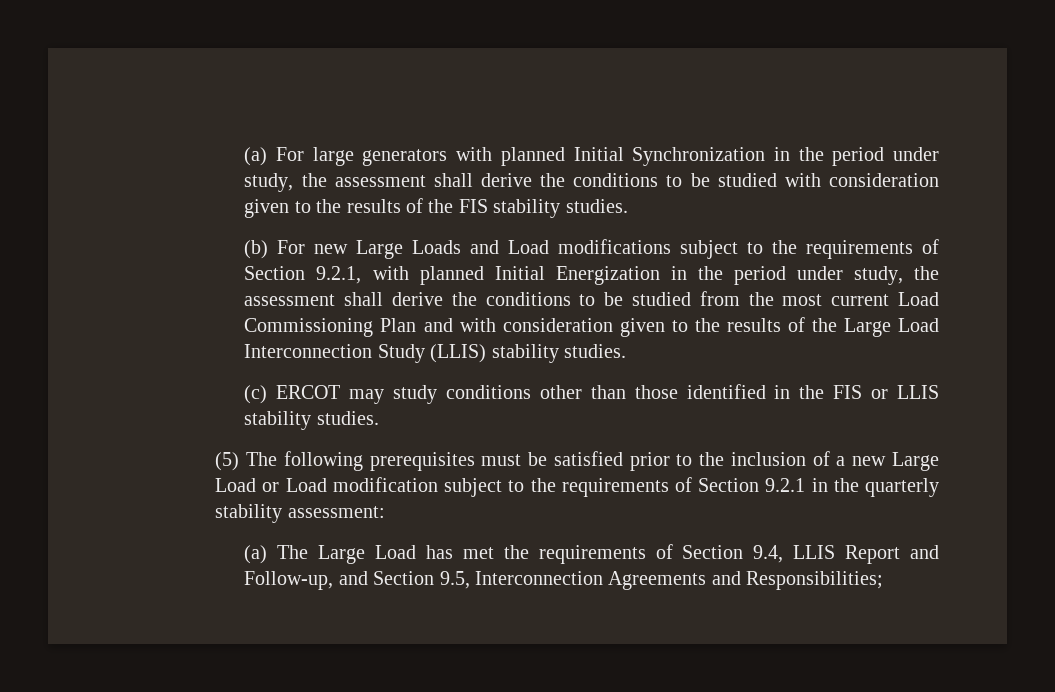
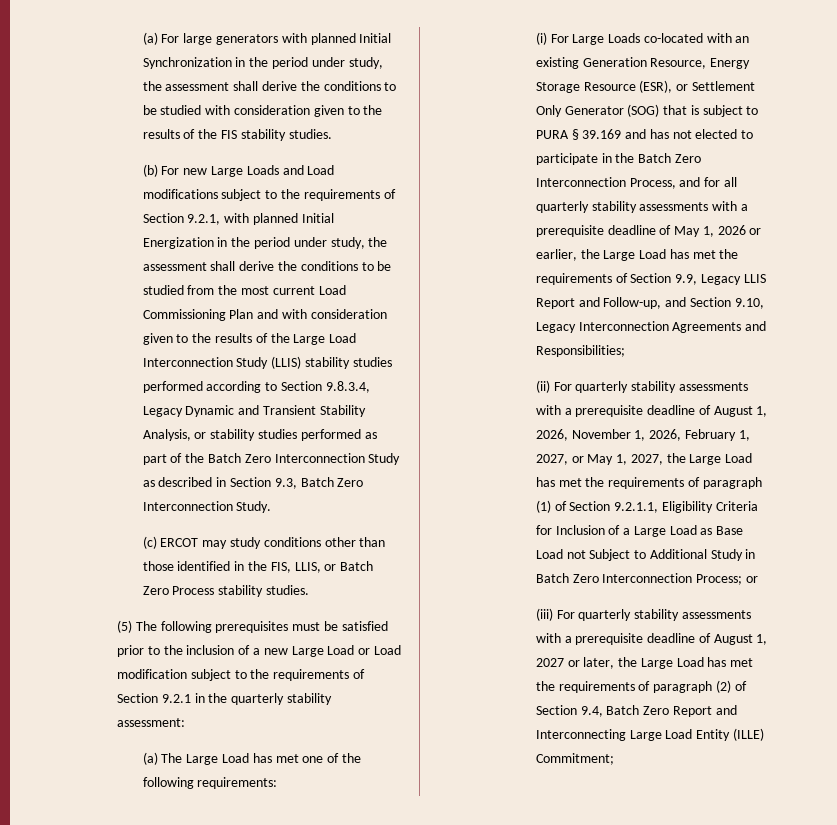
- (b) For new Large Loads and Load modifications subject to the requirements of Section 9.2.1, with planned Initial Energization in the period under study, the assessment shall derive the conditions to be studied from the most current Load Commissioning Plan and with consideration given to the results of the Large Load Interconnection Study (LLIS) stability studies.
+ (b) For new Large Loads and Load modifications subject to the requirements of Section 9.2.1, with planned Initial Energization in the period under study, the assessment shall derive the conditions to be studied from the most current Load Commissioning Plan and with consideration given to the results of the Large Load Interconnection Study (LLIS) stability studies performed according to Section 9.8.3.4, Legacy Dynamic and Transient Stability Analysis, or stability studies performed as part of the Batch Zero Interconnection Study as described in Section 9.3, Batch Zero Interconnection Study.
- (c) ERCOT may study conditions other than those identified in the FIS or LLIS stability studies.
+ (c) ERCOT may study conditions other than those identified in the FIS, LLIS, or Batch Zero Process stability studies.
- (a) The Large Load has met the requirements of Section 9.4, LLIS Report and Follow-up, and Section 9.5, Interconnection Agreements and Responsibilities;
+ (a) The Large Load has met one of the following requirements:
+ (i) For Large Loads co-located with an existing Generation Resource, Energy Storage Resource (ESR), or Settlement Only Generator (SOG) that is subject to PURA § 39.169 and has not elected to participate in the Batch Zero Interconnection Process, and for all quarterly stability assessments with a prerequisite deadline of May 1, 2026 or earlier, the Large Load has met the requirements of Section 9.9, Legacy LLIS Report and Follow-up, and Section 9.10, Legacy Interconnection Agreements and Responsibilities;
+ (ii) For quarterly stability assessments with a prerequisite deadline of August 1, 2026, November 1, 2026, February 1, 2027, or May 1, 2027, the Large Load has met the requirements of paragraph (1) of Section 9.2.1.1, Eligibility Criteria for Inclusion of a Large Load as Base Load not Subject to Additional Study in Batch Zero Interconnection Process; or
+ (iii) For quarterly stability assessments with a prerequisite deadline of August 1, 2027 or later, the Large Load has met the requirements of paragraph (2) of Section 9.4, Batch Zero Report and Interconnecting Large Load Entity (ILLE) Commitment;

